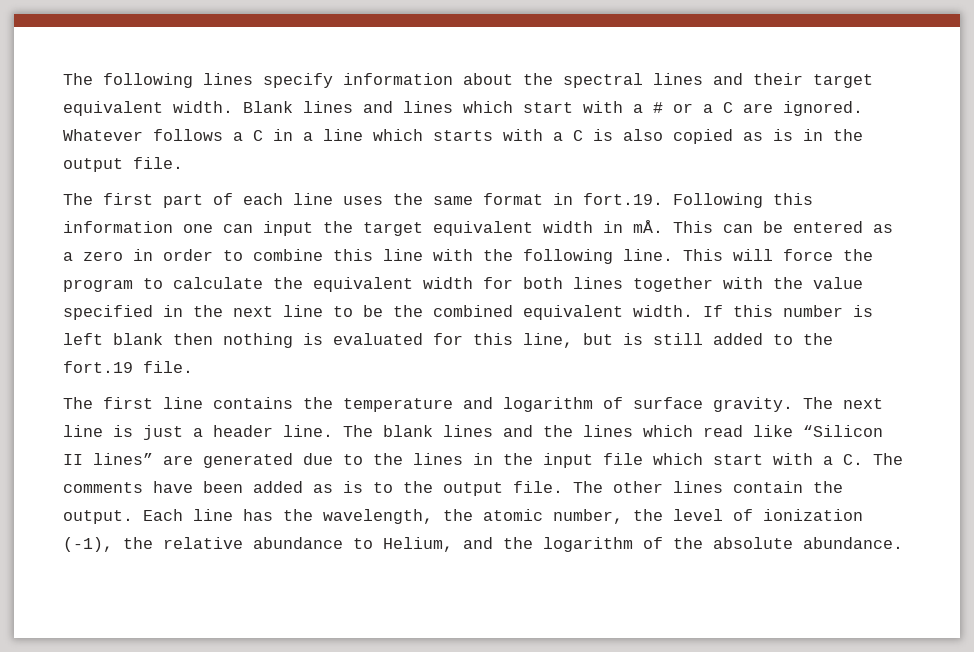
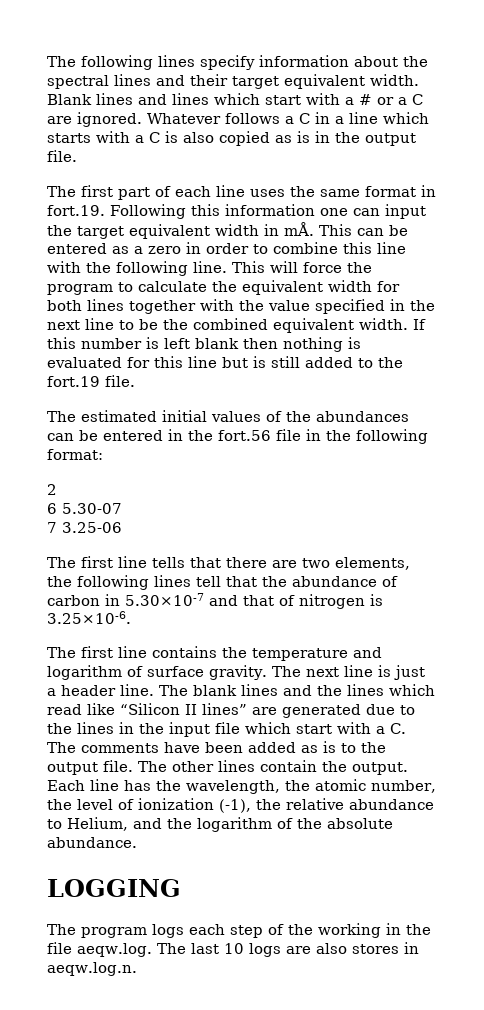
- If this number is left blank then nothing is evaluated for this line, but is still added to the fort.19 file.
+ If this number is left blank then nothing is evaluated for this line but is still added to the fort.19 file.
+ The estimated initial values of the abundances can be entered in the fort.56 file in the following format:
+ 2
+ 6 5.30-07
+ 7 3.25-06
+ The first line tells that there are two elements, the following lines tell that the abundance of carbon in 5.30×10-7 and that of nitrogen is 3.25×10-6.
+ LOGGING
+ The program logs each step of the working in the file aeqw.log. The last 10 logs are also stores in aeqw.log.n.

